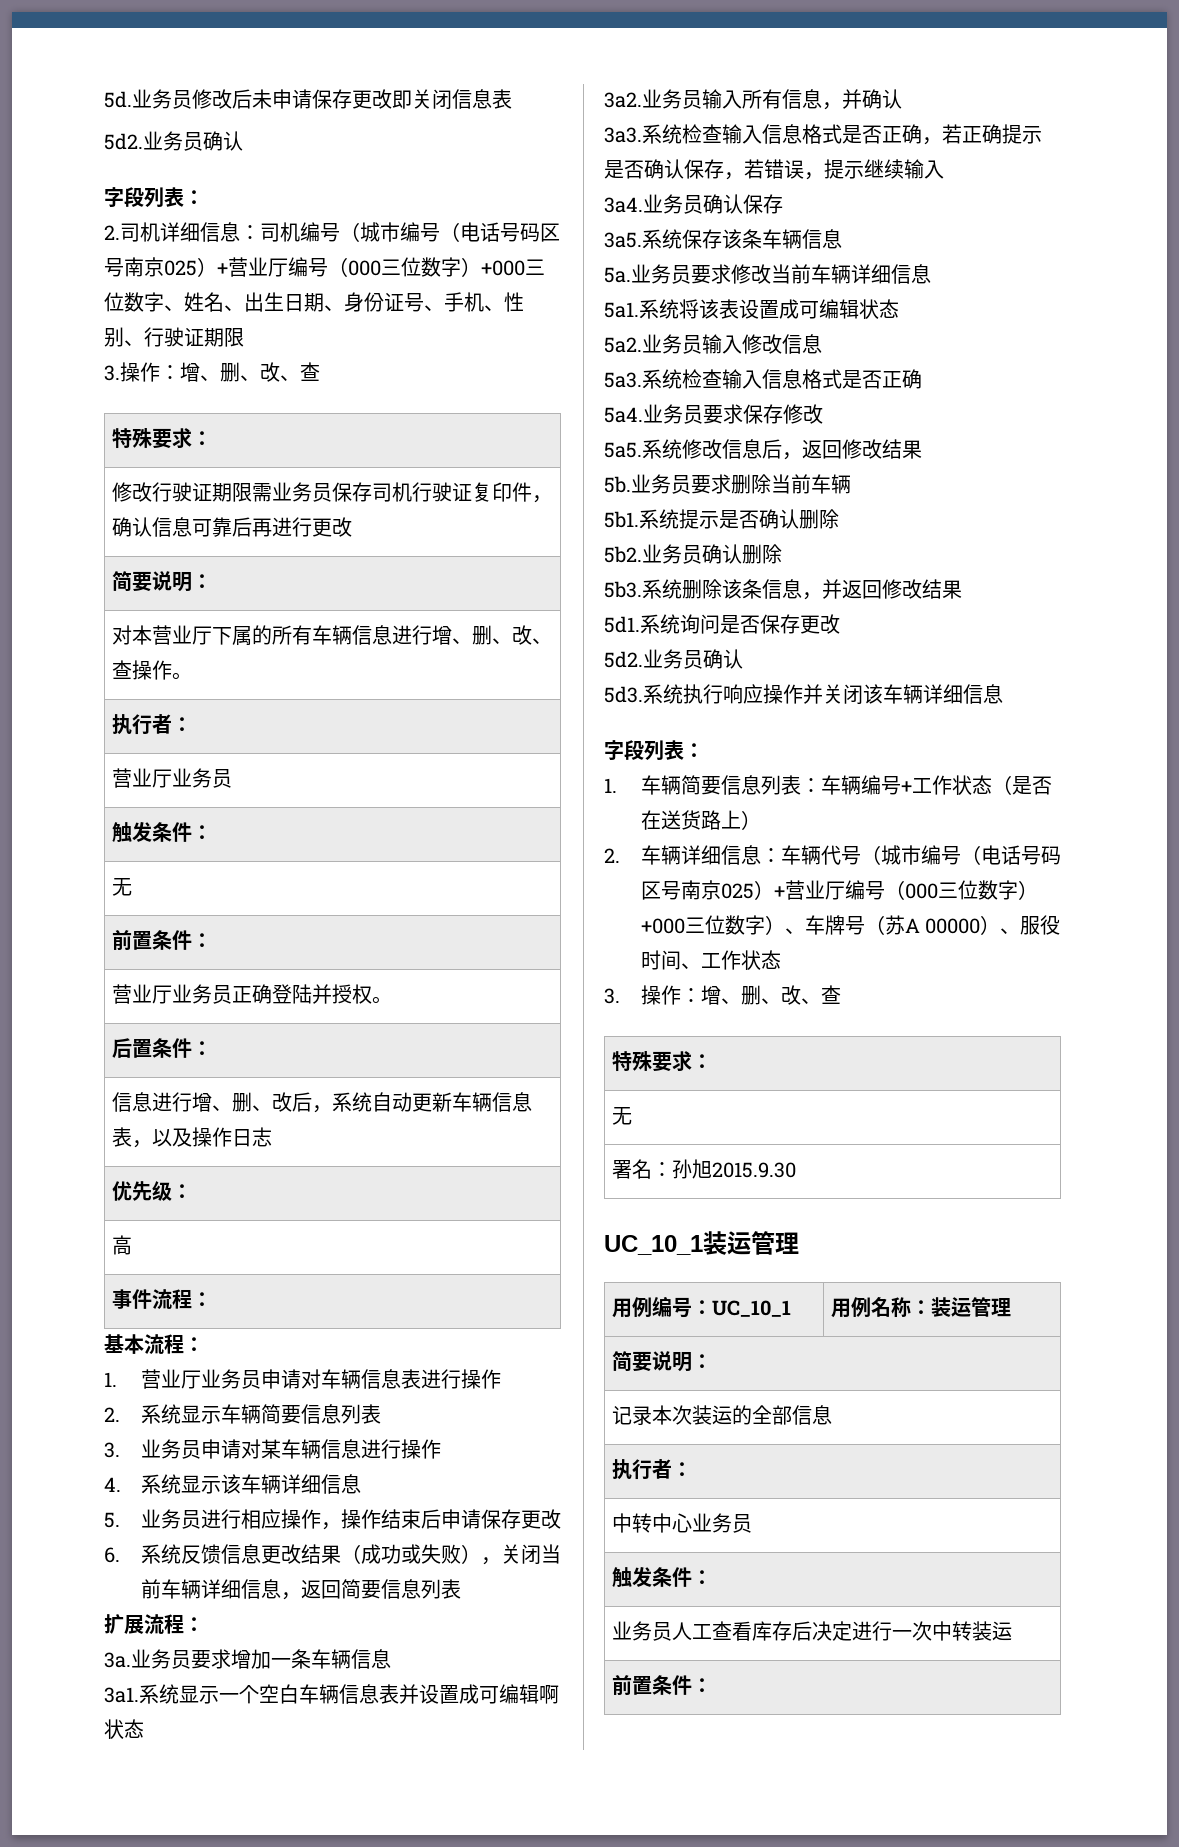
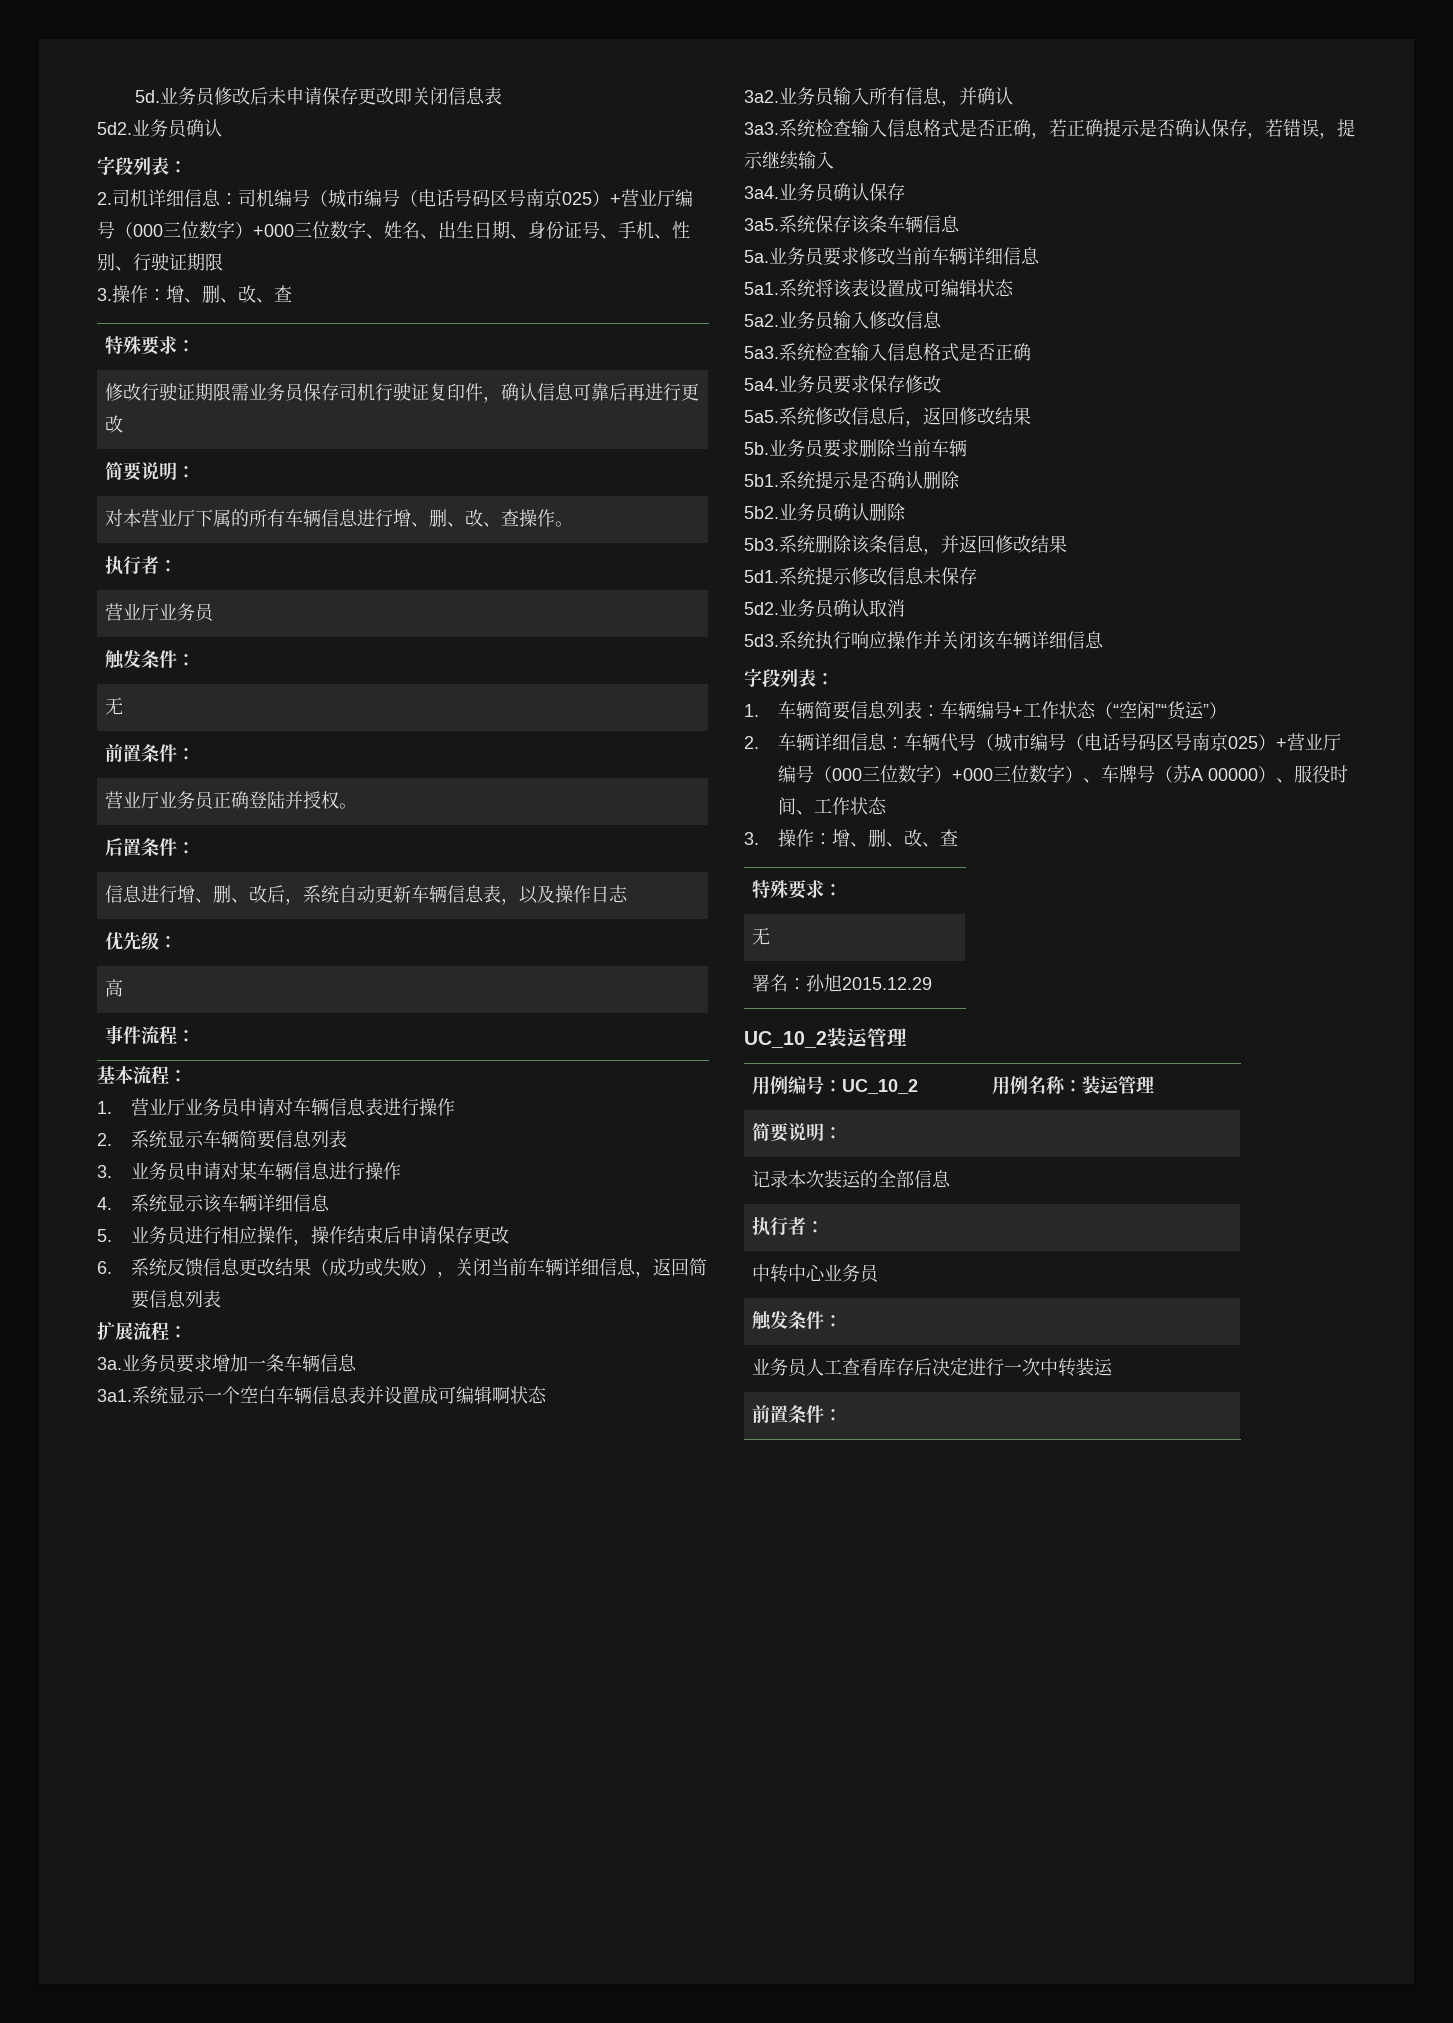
- 系统询问是否保存更改
- 5d2.业务员确认
+ 系统提示修改信息未保存
+ 5d2.业务员确认取消
- 1.车辆简要信息列表：车辆编号+工作状态（是否在送货路上）
+ 1.车辆简要信息列表：车辆编号+工作状态（“空闲”“货运”）
- 署名：孙旭2015.9.30
- UC_10_1装运管理
+ 署名：孙旭2015.12.29
+ UC_10_2装运管理
- 用例编号：UC_10_1 | 用例名称：装运管理
+ 用例编号：UC_10_2 | 用例名称：装运管理

